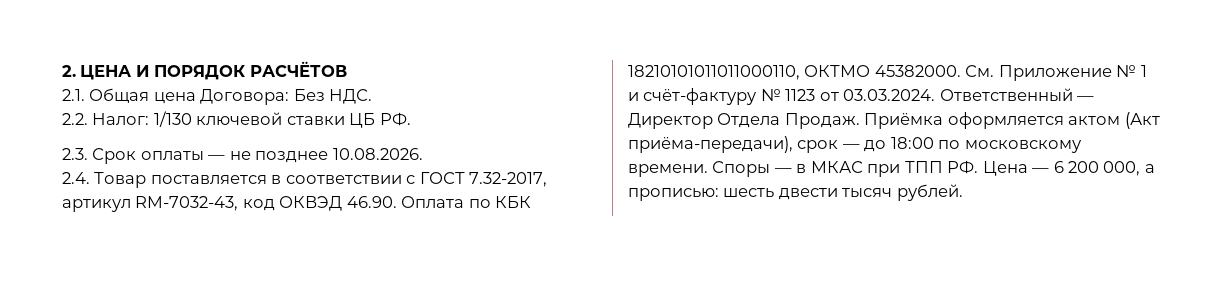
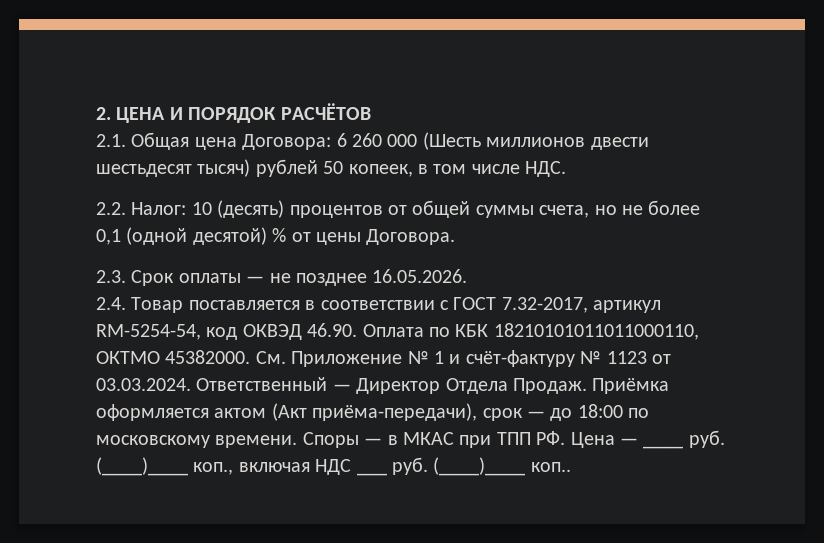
- 2.1. Общая цена Договора: Без НДС.
- 2.2. Налог: 1/130 ключевой ставки ЦБ РФ.
+ 2.1. Общая цена Договора: 6 260 000 (Шесть миллионов двести шестьдесят тысяч) рублей 50 копеек, в том числе НДС.
+ 2.2. Налог: 10 (десять) процентов от общей суммы счета, но не более 0,1 (одной десятой) % от цены Договора.
- 2.3. Срок оплаты — не позднее 10.08.2026.
+ 2.3. Срок оплаты — не позднее 16.05.2026.
- 2.4. Товар поставляется в соответствии с ГОСТ 7.32-2017, артикул RM-7032-43, код ОКВЭД 46.90. Оплата по КБК 18210101011011000110, ОКТМО 45382000.
+ 2.4. Товар поставляется в соответствии с ГОСТ 7.32-2017, артикул RM-5254-54, код ОКВЭД 46.90. Оплата по КБК 18210101011011000110, ОКТМО 45382000.
- Споры — в МКАС при ТПП РФ. Цена — 6 200 000, а прописью: шесть двести тысяч рублей.
+ Споры — в МКАС при ТПП РФ. Цена — ____ руб. (____)____ коп., включая НДС ___ руб. (____)____ коп..

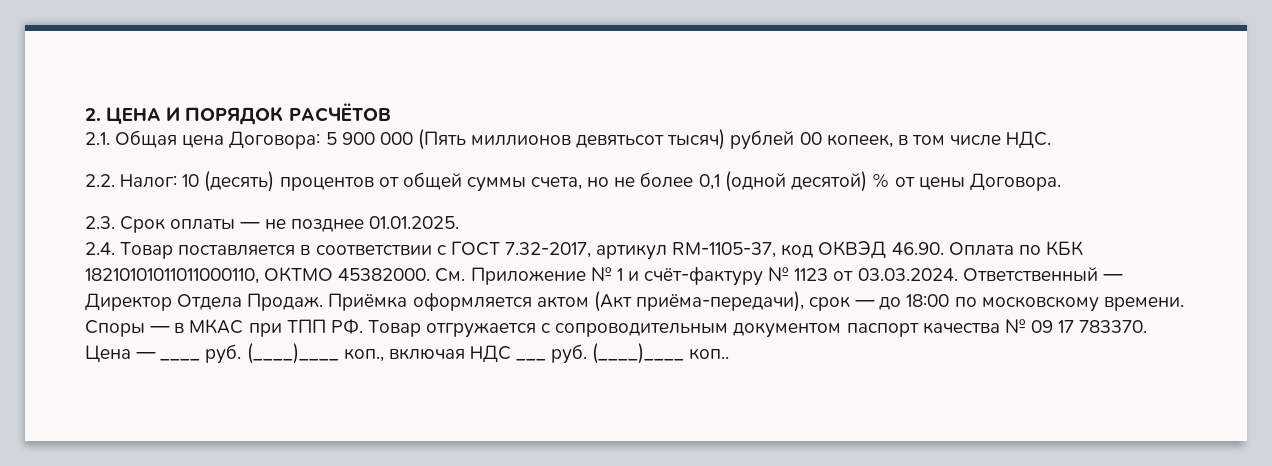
- 2.1. Общая цена Договора: 6 260 000 (Шесть миллионов двести шестьдесят тысяч) рублей 50 копеек, в том числе НДС.
+ 2.1. Общая цена Договора: 5 900 000 (Пять миллионов девятьсот тысяч) рублей 00 копеек, в том числе НДС.
- 2.3. Срок оплаты — не позднее 16.05.2026.
+ 2.3. Срок оплаты — не позднее 01.01.2025.
- 2.4. Товар поставляется в соответствии с ГОСТ 7.32-2017, артикул RM-5254-54, код ОКВЭД 46.90. Оплата по КБК 18210101011011000110, ОКТМО 45382000.
+ 2.4. Товар поставляется в соответствии с ГОСТ 7.32-2017, артикул RM-1105-37, код ОКВЭД 46.90. Оплата по КБК 18210101011011000110, ОКТМО 45382000.
- Споры — в МКАС при ТПП РФ. Цена — ____ руб. (____)____ коп., включая НДС ___ руб. (____)____ коп..
+ Споры — в МКАС при ТПП РФ. Товар отгружается с сопроводительным документом паспорт качества № 09 17 783370. Цена — ____ руб. (____)____ коп., включая НДС ___ руб. (____)____ коп..

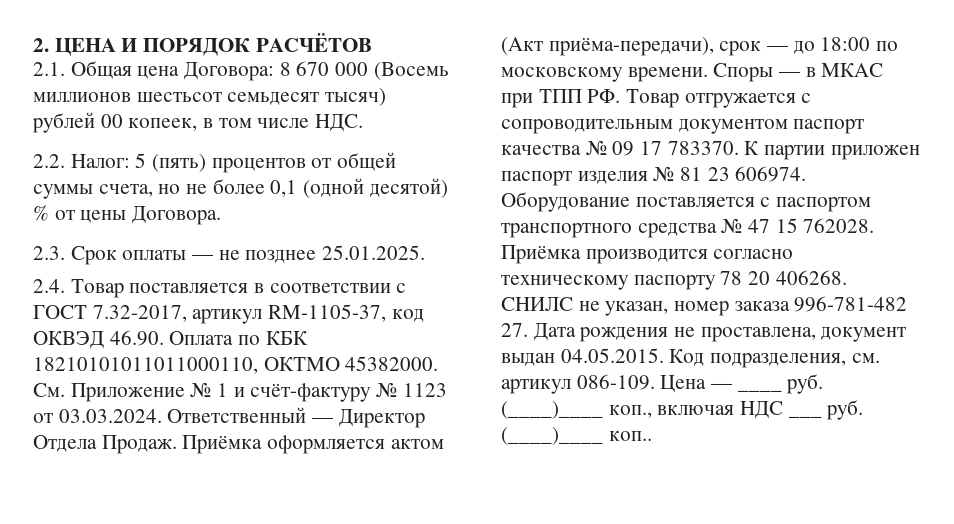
- 2.1. Общая цена Договора: 5 900 000 (Пять миллионов девятьсот тысяч) рублей 00 копеек, в том числе НДС.
+ 2.1. Общая цена Договора: 8 670 000 (Восемь миллионов шестьсот семьдесят тысяч) рублей 00 копеек, в том числе НДС.
- 2.2. Налог: 10 (десять) процентов от общей суммы счета, но не более 0,1 (одной десятой) % от цены Договора.
+ 2.2. Налог: 5 (пять) процентов от общей суммы счета, но не более 0,1 (одной десятой) % от цены Договора.
- 2.3. Срок оплаты — не позднее 01.01.2025.
+ 2.3. Срок оплаты — не позднее 25.01.2025.
+ К партии приложен паспорт изделия № 81 23 606974. Оборудование поставляется с паспортом транспортного средства № 47 15 762028. Приёмка производится согласно техническому паспорту 78 20 406268. СНИЛС не указан, номер заказа 996-781-482 27. Дата рождения не проставлена, документ выдан 04.05.2015. Код подразделения, см. артикул 086-109.

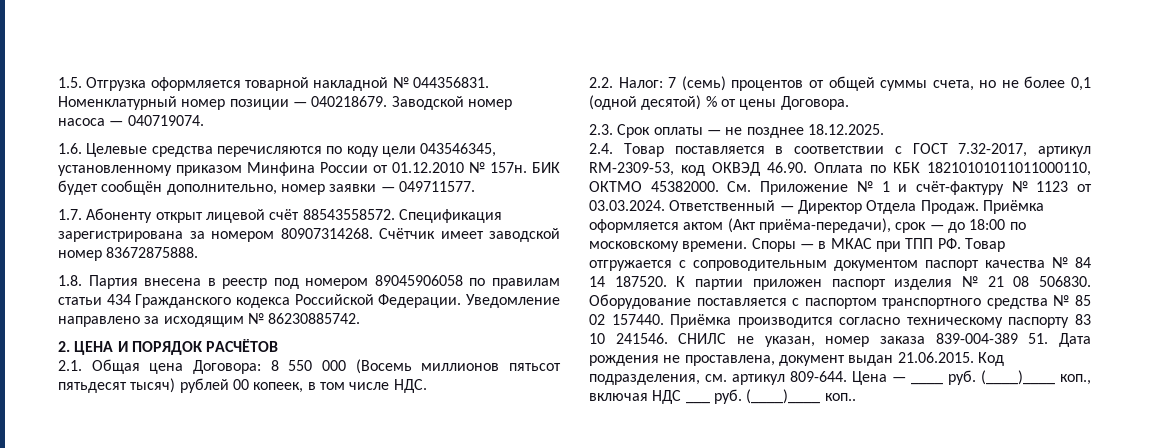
+ 1.5. Отгрузка оформляется товарной накладной № 044356831. Номенклатурный номер позиции — 040218679. Заводской номер насоса — 040719074.
+ 1.6. Целевые средства перечисляются по коду цели 043546345, установленному приказом Минфина России от 01.12.2010 № 157н. БИК будет сообщён дополнительно, номер заявки — 049711577.
+ 1.7. Абоненту открыт лицевой счёт 88543558572. Спецификация зарегистрирована за номером 80907314268. Счётчик имеет заводской номер 83672875888.
+ 1.8. Партия внесена в реестр под номером 89045906058 по правилам статьи 434 Гражданского кодекса Российской Федерации. Уведомление направлено за исходящим № 86230885742.
- 2.1. Общая цена Договора: 8 670 000 (Восемь миллионов шестьсот семьдесят тысяч) рублей 00 копеек, в том числе НДС.
+ 2.1. Общая цена Договора: 8 550 000 (Восемь миллионов пятьсот пятьдесят тысяч) рублей 00 копеек, в том числе НДС.
- 2.2. Налог: 5 (пять) процентов от общей суммы счета, но не более 0,1 (одной десятой) % от цены Договора.
+ 2.2. Налог: 7 (семь) процентов от общей суммы счета, но не более 0,1 (одной десятой) % от цены Договора.
- 2.3. Срок оплаты — не позднее 25.01.2025.
+ 2.3. Срок оплаты — не позднее 18.12.2025.
- 2.4. Товар поставляется в соответствии с ГОСТ 7.32-2017, артикул RM-1105-37, код ОКВЭД 46.90. Оплата по КБК 18210101011011000110, ОКТМО 45382000.
+ 2.4. Товар поставляется в соответствии с ГОСТ 7.32-2017, артикул RM-2309-53, код ОКВЭД 46.90. Оплата по КБК 18210101011011000110, ОКТМО 45382000.
- Споры — в МКАС при ТПП РФ. Товар отгружается с сопроводительным документом паспорт качества № 09 17 783370.
+ Споры — в МКАС при ТПП РФ. Товар отгружается с сопроводительным документом паспорт качества № 84 14 187520.
- К партии приложен паспорт изделия № 81 23 606974.
+ К партии приложен паспорт изделия № 21 08 506830.
- Оборудование поставляется с паспортом транспортного средства № 47 15 762028.
+ Оборудование поставляется с паспортом транспортного средства № 85 02 157440.
- Приёмка производится согласно техническому паспорту 78 20 406268.
+ Приёмка производится согласно техническому паспорту 83 10 241546.
- СНИЛС не указан, номер заказа 996-781-482 27. Дата рождения не проставлена, документ выдан 04.05.2015. Код подразделения, см. артикул 086-109.
+ СНИЛС не указан, номер заказа 839-004-389 51. Дата рождения не проставлена, документ выдан 21.06.2015. Код подразделения, см. артикул 809-644.

